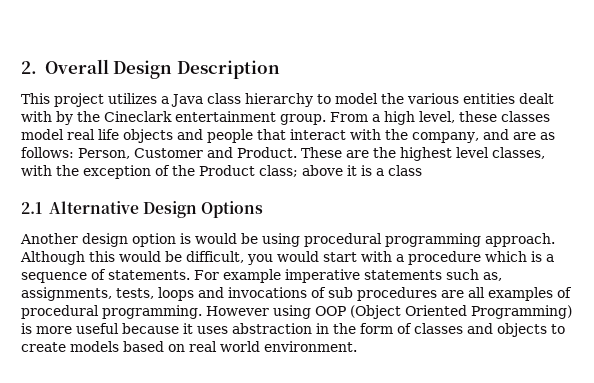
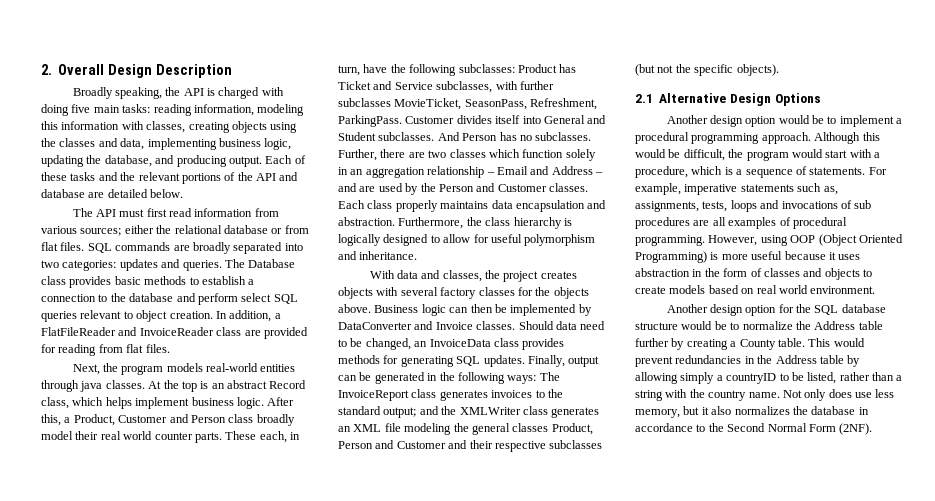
- This project utilizes a Java class hierarchy to model the various entities dealt with by the Cineclark entertainment group. From a high level, these classes model real life objects and people that interact with the company, and are as follows: Person, Customer and Product. These are the highest level classes, with the exception of the Product class; above it is a class
+ Broadly speaking, the API is charged with doing five main tasks: reading information, modeling this information with classes, creating objects using the classes and data, implementing business logic, updating the database, and producing output. Each of these tasks and the relevant portions of the API and database are detailed below.
+ The API must first read information from various sources; either the relational database or from flat files. SQL commands are broadly separated into two categories: updates and queries. The Database class provides basic methods to establish a connection to the database and perform select SQL queries relevant to object creation. In addition, a FlatFileReader and InvoiceReader class are provided for reading from flat files.
+ Next, the program models real-world entities through java classes. At the top is an abstract Record class, which helps implement business logic. After this, a Product, Customer and Person class broadly model their real world counter parts. These each, in turn, have the following subclasses: Product has Ticket and Service subclasses, with further subclasses MovieTicket, SeasonPass, Refreshment, ParkingPass. Customer divides itself into General and Student subclasses. And Person has no subclasses. Further, there are two classes which function solely in an aggregation relationship – Email and Address – and are used by the Person and Customer classes. Each class properly maintains data encapsulation and abstraction. Furthermore, the class hierarchy is logically designed to allow for useful polymorphism and inheritance.
+ With data and classes, the project creates objects with several factory classes for the objects above. Business logic can then be implemented by DataConverter and Invoice classes. Should data need to be changed, an InvoiceData class provides methods for generating SQL updates. Finally, output can be generated in the following ways: The InvoiceReport class generates invoices to the standard output; and the XMLWriter class generates an XML file modeling the general classes Product, Person and Customer and their respective subclasses (but not the specific objects).
- Another design option is would be using procedural programming approach.
+ Another design option would be to implement a procedural programming approach.
- Although this would be difficult, you would start with a procedure which is a sequence of statements.
+ Although this would be difficult, the program would start with a procedure, which is a sequence of statements.
- For example imperative statements such as, assignments, tests, loops and invocations of sub procedures are all examples of procedural programming.
+ For example, imperative statements such as, assignments, tests, loops and invocations of sub procedures are all examples of procedural programming.
- However using OOP (Object Oriented Programming) is more useful because it uses abstraction in the form of classes and objects to create models based on real world environment.
+ However, using OOP (Object Oriented Programming) is more useful because it uses abstraction in the form of classes and objects to create models based on real world environment.
+ Another design option for the SQL database structure would be to normalize the Address table further by creating a County table. This would prevent redundancies in the Address table by allowing simply a countryID to be listed, rather than a string with the country name. Not only does use less memory, but it also normalizes the database in accordance to the Second Normal Form (2NF).

